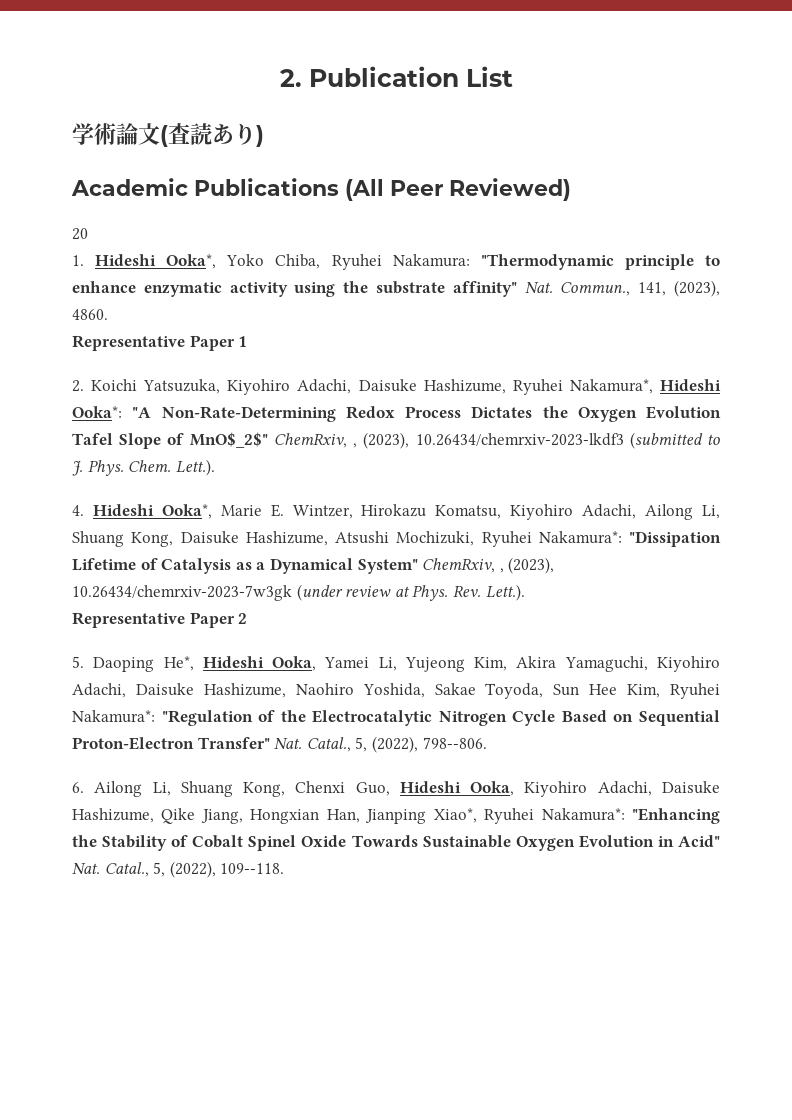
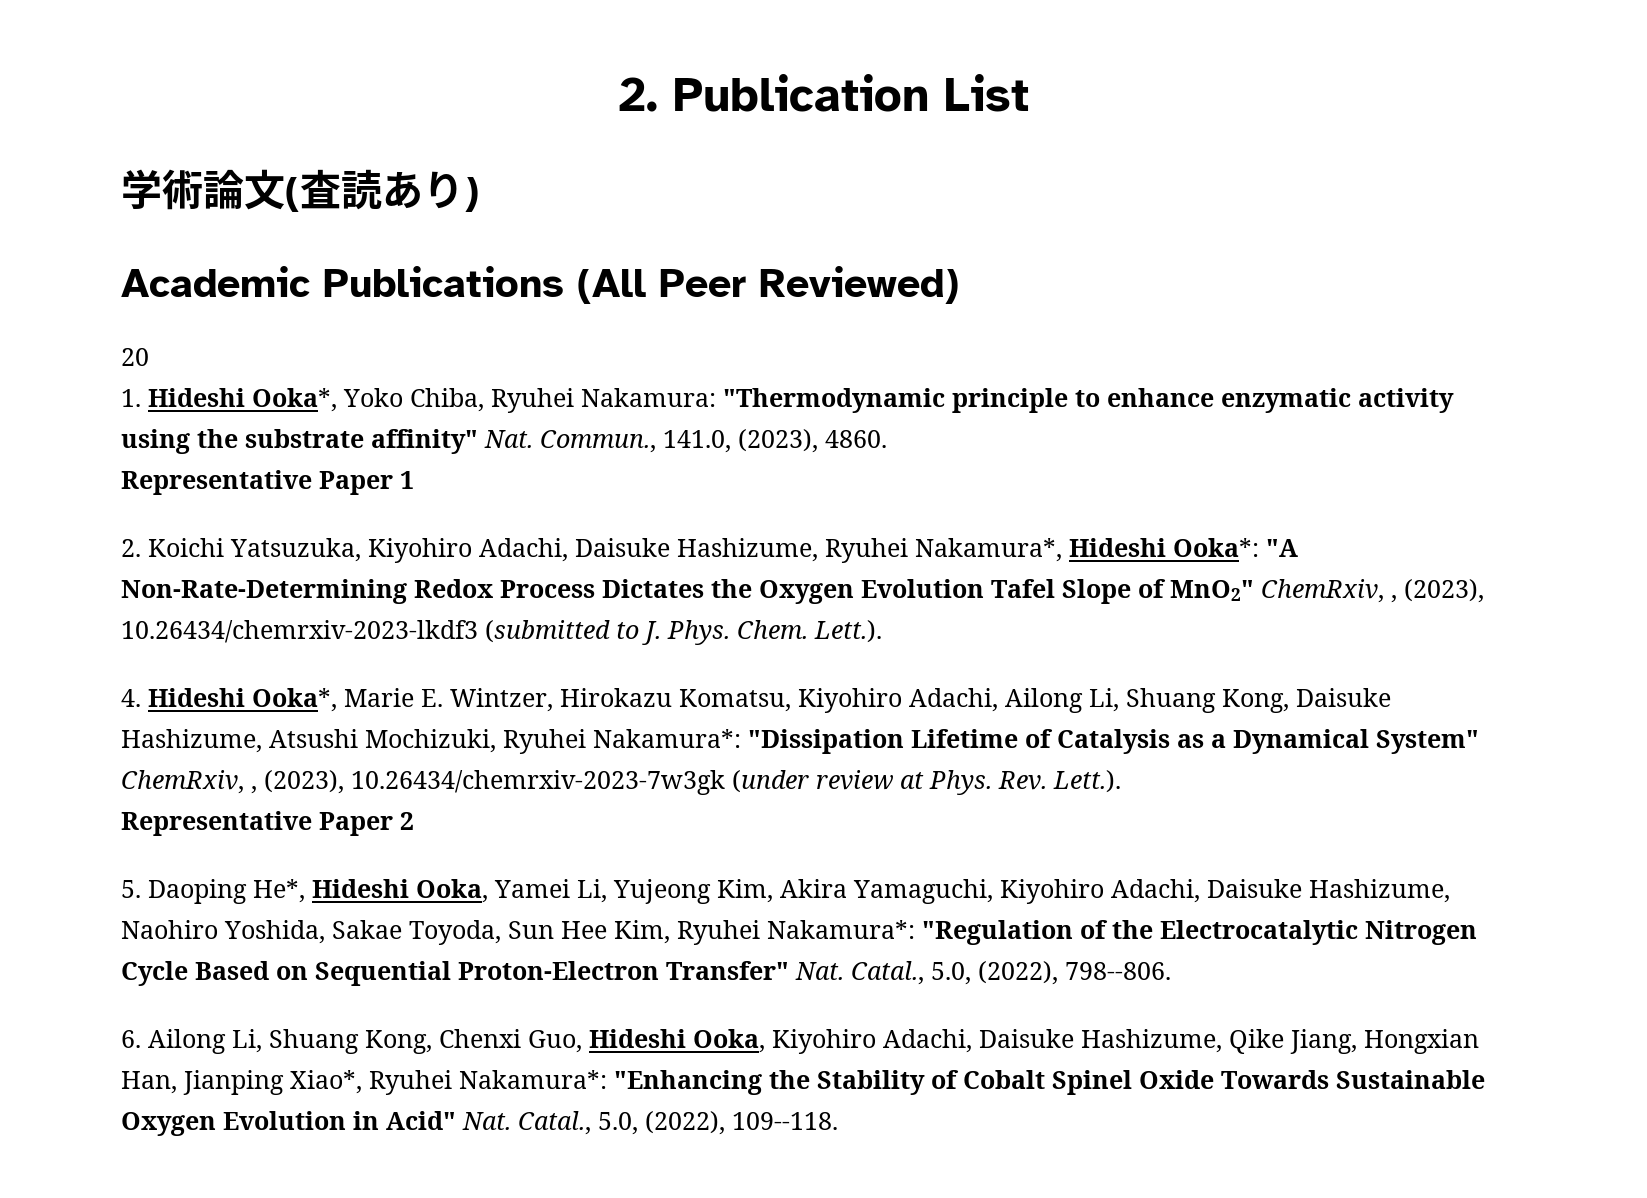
- 1. Hideshi Ooka*, Yoko Chiba, Ryuhei Nakamura: "Thermodynamic principle to enhance enzymatic activity using the substrate affinity" Nat. Commun., 141, (2023), 4860.
+ 1. Hideshi Ooka*, Yoko Chiba, Ryuhei Nakamura: "Thermodynamic principle to enhance enzymatic activity using the substrate affinity" Nat. Commun., 141.0, (2023), 4860.
- 2. Koichi Yatsuzuka, Kiyohiro Adachi, Daisuke Hashizume, Ryuhei Nakamura*, Hideshi Ooka*: "A Non-Rate-Determining Redox Process Dictates the Oxygen Evolution Tafel Slope of MnO$_2$" ChemRxiv, , (2023), 10.26434/chemrxiv-2023-lkdf3 (submitted to J. Phys.
+ 2. Koichi Yatsuzuka, Kiyohiro Adachi, Daisuke Hashizume, Ryuhei Nakamura*, Hideshi Ooka*: "A Non-Rate-Determining Redox Process Dictates the Oxygen Evolution Tafel Slope of MnO2" ChemRxiv, , (2023), 10.26434/chemrxiv-2023-lkdf3 (submitted to J. Phys.
- 5. Daoping He*, Hideshi Ooka, Yamei Li, Yujeong Kim, Akira Yamaguchi, Kiyohiro Adachi, Daisuke Hashizume, Naohiro Yoshida, Sakae Toyoda, Sun Hee Kim, Ryuhei Nakamura*: "Regulation of the Electrocatalytic Nitrogen Cycle Based on Sequential Proton-Electron Transfer" Nat. Catal., 5, (2022), 798--806.
+ 5. Daoping He*, Hideshi Ooka, Yamei Li, Yujeong Kim, Akira Yamaguchi, Kiyohiro Adachi, Daisuke Hashizume, Naohiro Yoshida, Sakae Toyoda, Sun Hee Kim, Ryuhei Nakamura*: "Regulation of the Electrocatalytic Nitrogen Cycle Based on Sequential Proton-Electron Transfer" Nat. Catal., 5.0, (2022), 798--806.
- 6. Ailong Li, Shuang Kong, Chenxi Guo, Hideshi Ooka, Kiyohiro Adachi, Daisuke Hashizume, Qike Jiang, Hongxian Han, Jianping Xiao*, Ryuhei Nakamura*: "Enhancing the Stability of Cobalt Spinel Oxide Towards Sustainable Oxygen Evolution in Acid" Nat. Catal., 5, (2022), 109--118.
+ 6. Ailong Li, Shuang Kong, Chenxi Guo, Hideshi Ooka, Kiyohiro Adachi, Daisuke Hashizume, Qike Jiang, Hongxian Han, Jianping Xiao*, Ryuhei Nakamura*: "Enhancing the Stability of Cobalt Spinel Oxide Towards Sustainable Oxygen Evolution in Acid" Nat. Catal., 5.0, (2022), 109--118.

